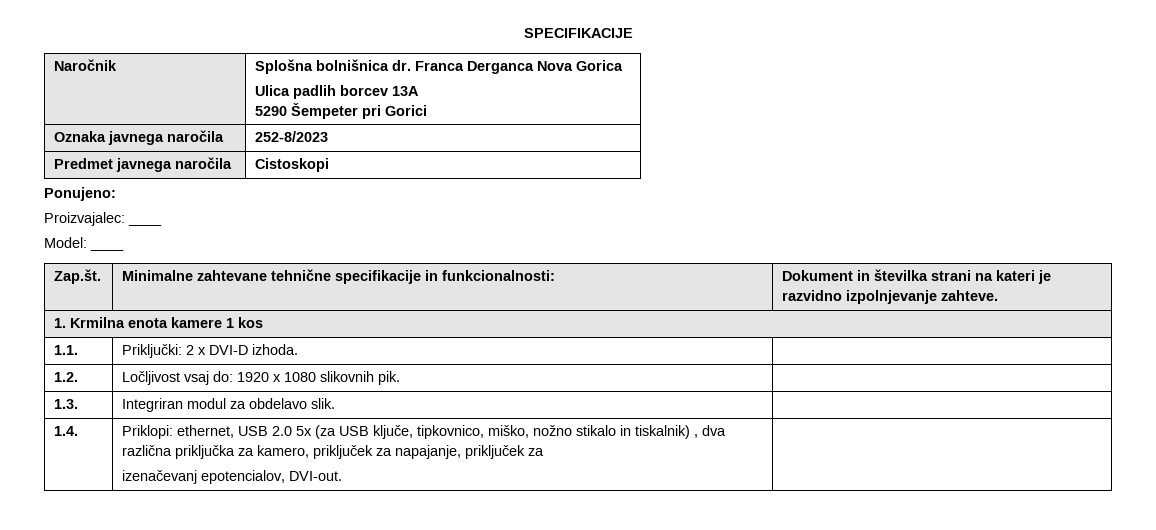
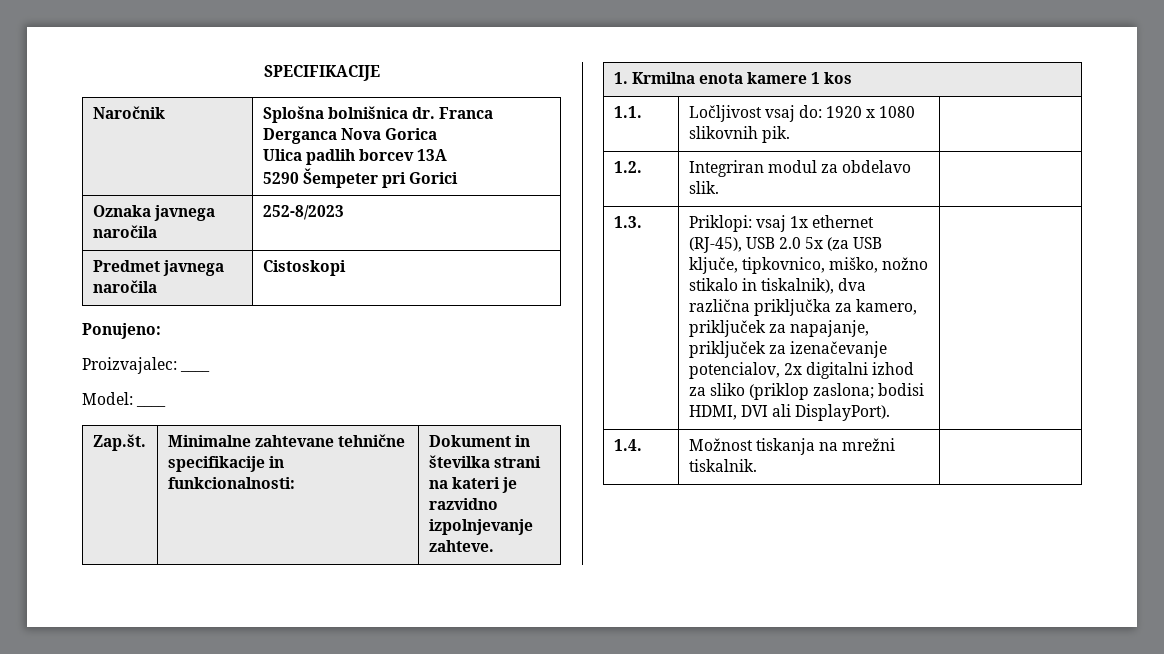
- 1.1. | Priključki: 2 x DVI-D izhoda. |
- 1.2. | Ločljivost vsaj do: 1920 x 1080 slikovnih pik. |
+ 1.1. | Ločljivost vsaj do: 1920 x 1080 slikovnih pik. |
- 1.3. | Integriran modul za obdelavo slik. |
+ 1.2. | Integriran modul za obdelavo slik. |
- 1.4.
+ 1.3.
- Priklopi: ethernet, USB 2.0 5x (za USB ključe, tipkovnico, miško, nožno stikalo in tiskalnik) , dva različna priključka za kamero, priključek za napajanje, priključek za
- izenačevanj epotencialov, DVI-out.
+ Priklopi: vsaj 1x ethernet (RJ-45), USB 2.0 5x (za USB ključe, tipkovnico, miško, nožno stikalo in tiskalnik), dva različna priključka za kamero, priključek za napajanje, priključek za izenačevanje potencialov, 2x digitalni izhod za sliko (priklop zaslona; bodisi HDMI, DVI ali DisplayPort). |
+ 1.4. | Možnost tiskanja na mrežni tiskalnik. |

